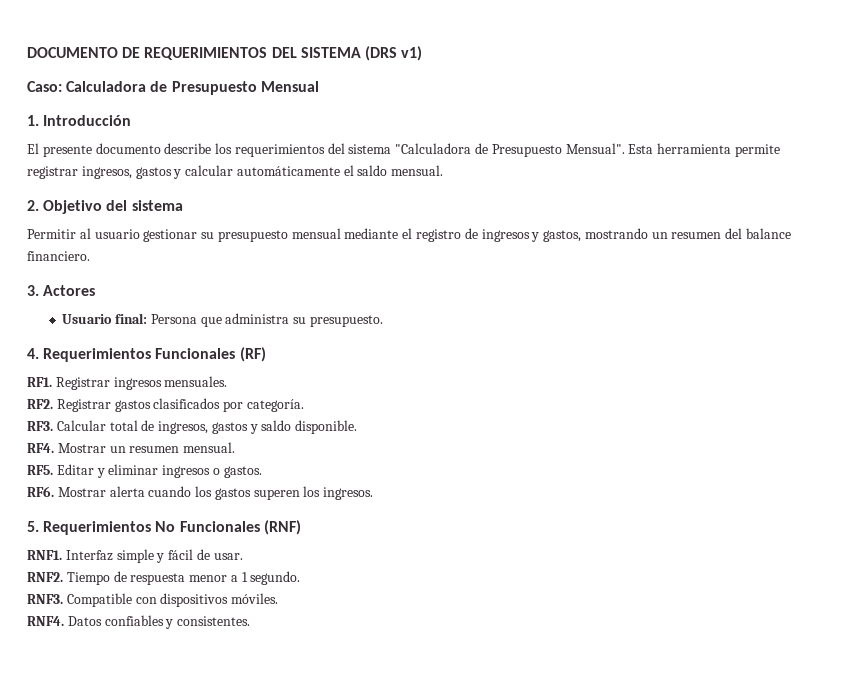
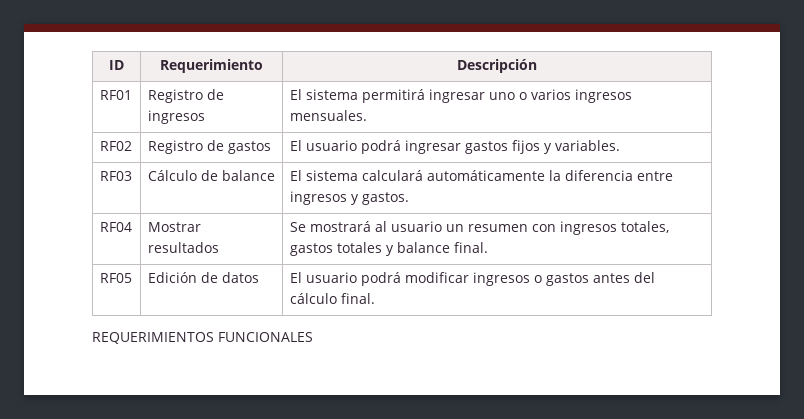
- DOCUMENTO DE REQUERIMIENTOS DEL SISTEMA (DRS v1)
- Caso: Calculadora de Presupuesto Mensual
- 1. Introducción
- El presente documento describe los requerimientos del sistema "Calculadora de Presupuesto Mensual". Esta herramienta permite registrar ingresos, gastos y calcular automáticamente el saldo mensual.
- 2. Objetivo del sistema
- Permitir al usuario gestionar su presupuesto mensual mediante el registro de ingresos y gastos, mostrando un resumen del balance financiero.
- 3. Actores
- Usuario final: Persona que administra su presupuesto.
- 4. Requerimientos Funcionales (RF)
- RF1. Registrar ingresos mensuales.
- RF2. Registrar gastos clasificados por categoría.
- RF3. Calcular total de ingresos, gastos y saldo disponible.
- RF4. Mostrar un resumen mensual.
- RF5. Editar y eliminar ingresos o gastos.
- RF6. Mostrar alerta cuando los gastos superen los ingresos.
- 5. Requerimientos No Funcionales (RNF)
- RNF1. Interfaz simple y fácil de usar.
- RNF2. Tiempo de respuesta menor a 1 segundo.
- RNF3. Compatible con dispositivos móviles.
- RNF4. Datos confiables y consistentes.
+ ID | Requerimiento | Descripción
+ RF01 | Registro de ingresos | El sistema permitirá ingresar uno o varios ingresos mensuales.
+ RF02 | Registro de gastos | El usuario podrá ingresar gastos fijos y variables.
+ RF03 | Cálculo de balance | El sistema calculará automáticamente la diferencia entre ingresos y gastos.
+ RF04 | Mostrar resultados | Se mostrará al usuario un resumen con ingresos totales, gastos totales y balance final.
+ RF05 | Edición de datos | El usuario podrá modificar ingresos o gastos antes del cálculo final.
+ REQUERIMIENTOS FUNCIONALES

